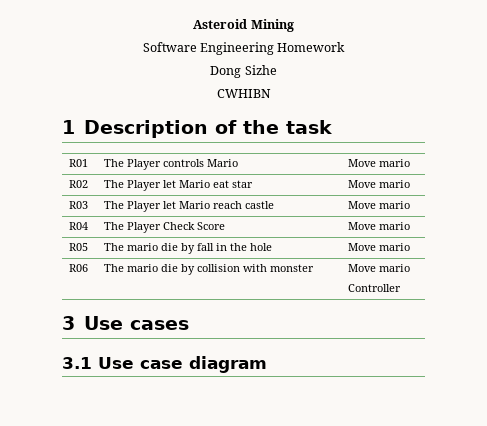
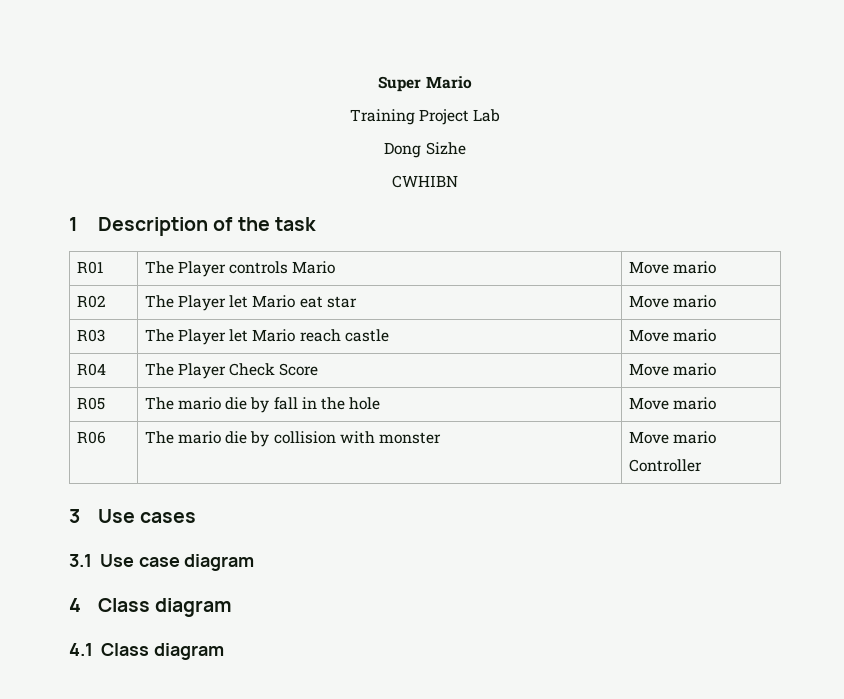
- Asteroid Mining
- Software Engineering Homework
+ Super Mario
+ Training Project Lab
+ 4 Class diagram
+ 4.1 Class diagram

